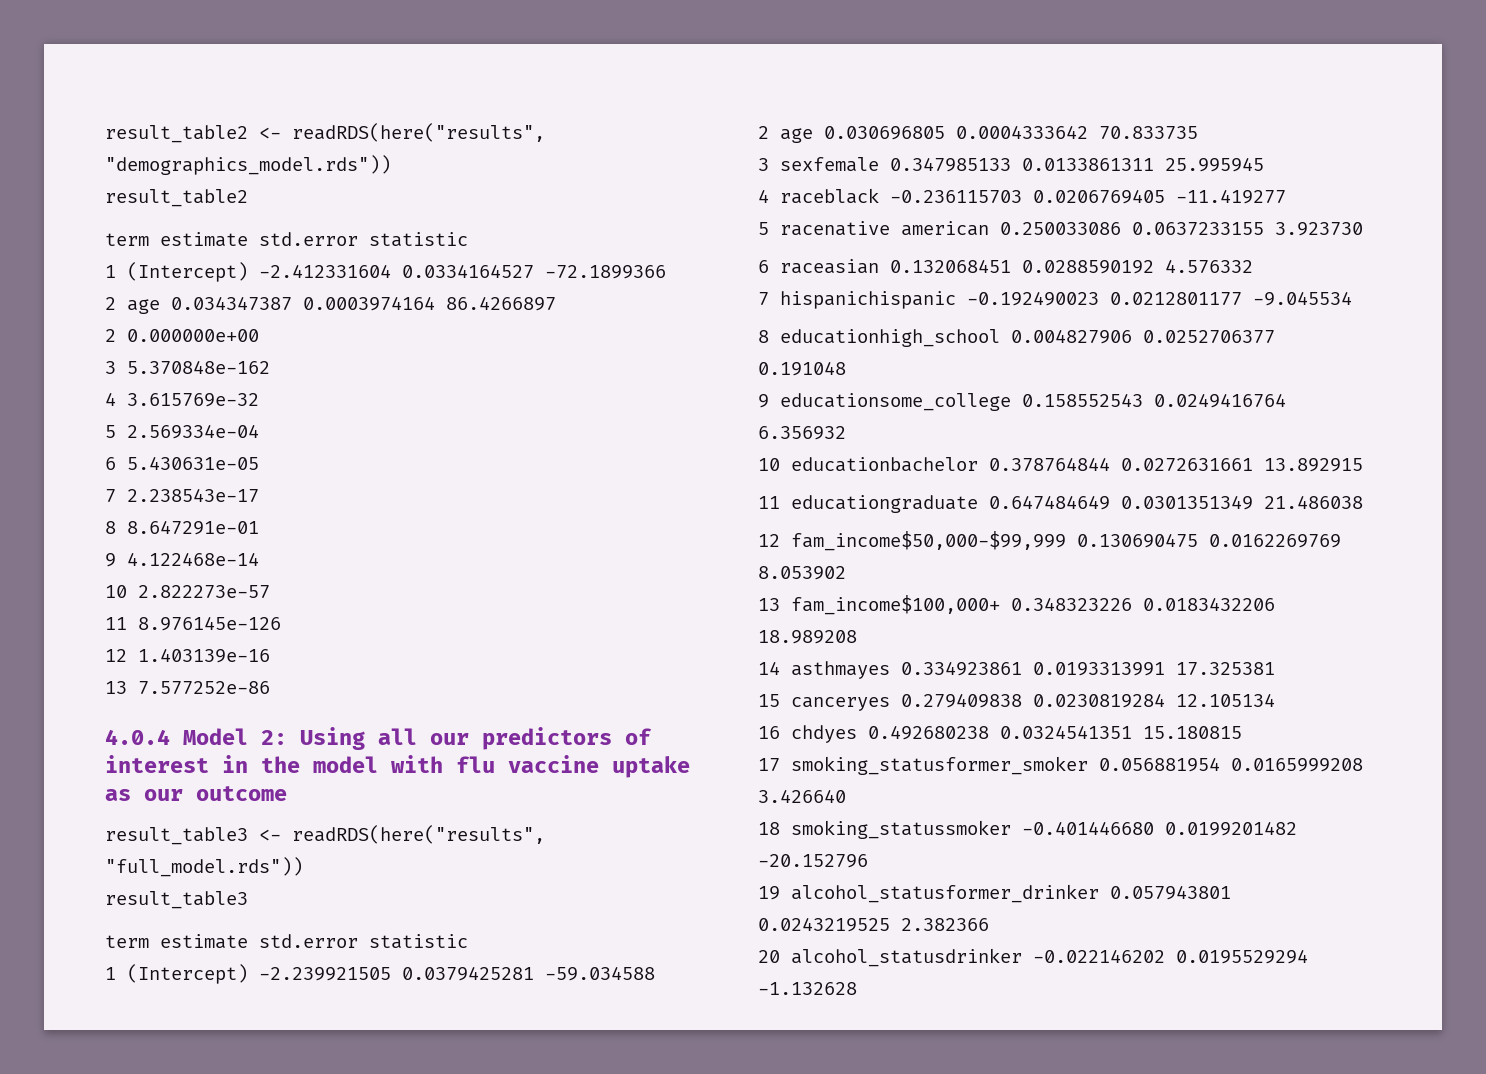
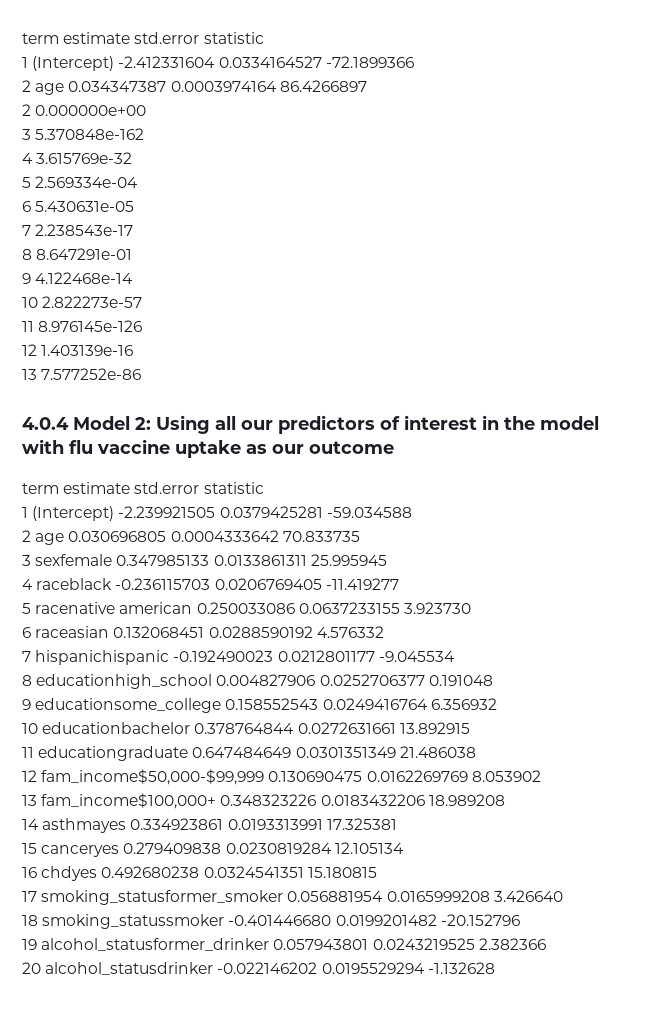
- result_table2 <- readRDS(here("results", "demographics_model.rds"))
- result_table2
- result_table3 <- readRDS(here("results", "full_model.rds"))
- result_table3

